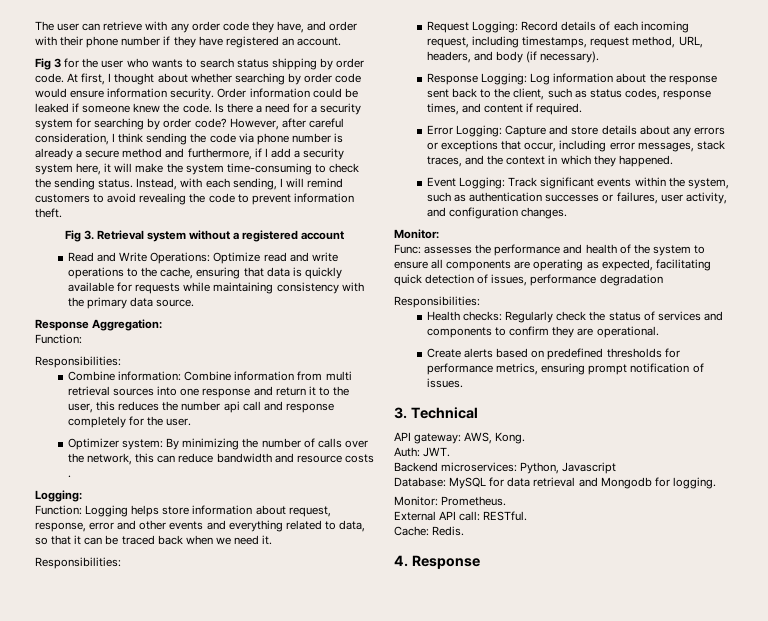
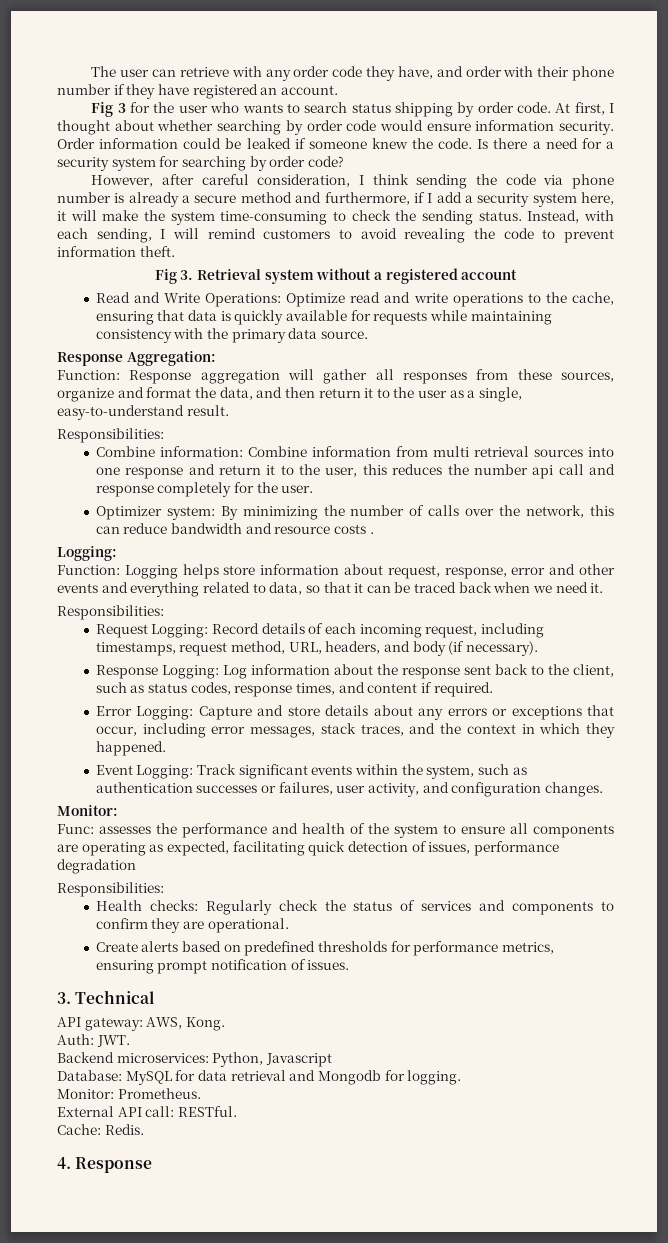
- Is there a need for a security system for searching by order code? However, after careful consideration, I think sending the code via phone number is already a secure method and furthermore, if I add a security system here, it will make the system time-consuming to check the sending status.
+ Is there a need for a security system for searching by order code?
+ However, after careful consideration, I think sending the code via phone number is already a secure method and furthermore, if I add a security system here, it will make the system time-consuming to check the sending status.
  Response Aggregation:
- Function:
+ Function: Response aggregation will gather all responses from these sources, organize and format the data, and then return it to the user as a single, easy-to-understand result.

